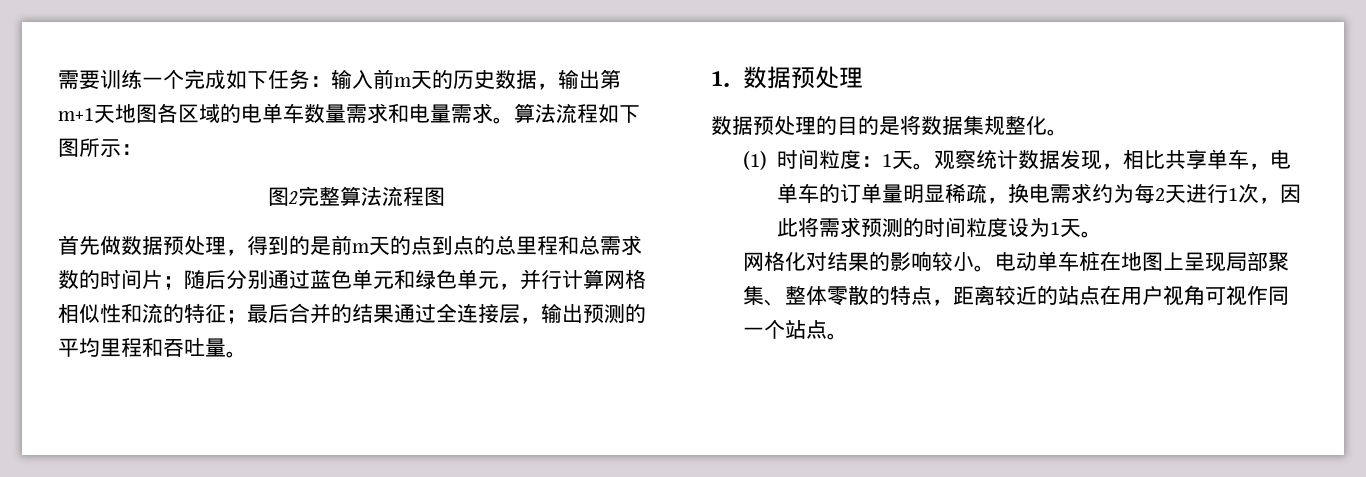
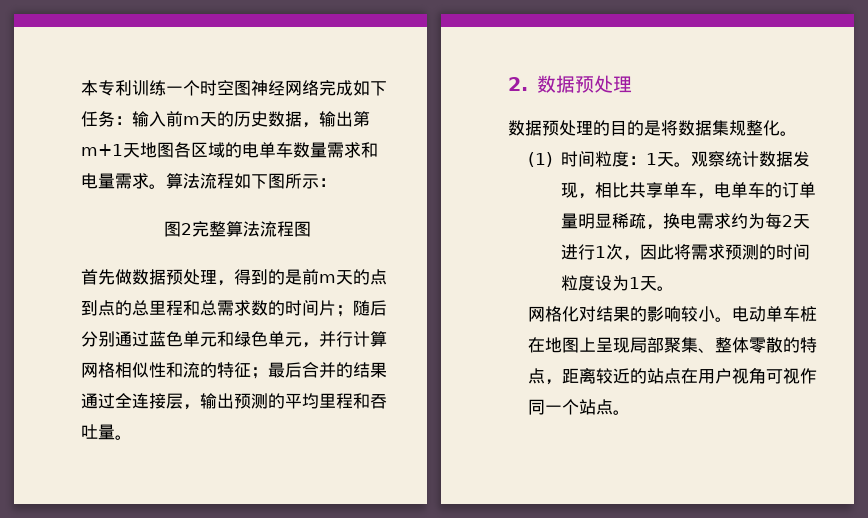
- 需要训练一个完成如下任务：输入前m天的历史数据，输出第m+1天地图各区域的电单车数量需求和电量需求。
+ 本专利训练一个时空图神经网络完成如下任务：输入前m天的历史数据，输出第m+1天地图各区域的电单车数量需求和电量需求。
- 1.数据预处理
+ 2.数据预处理

